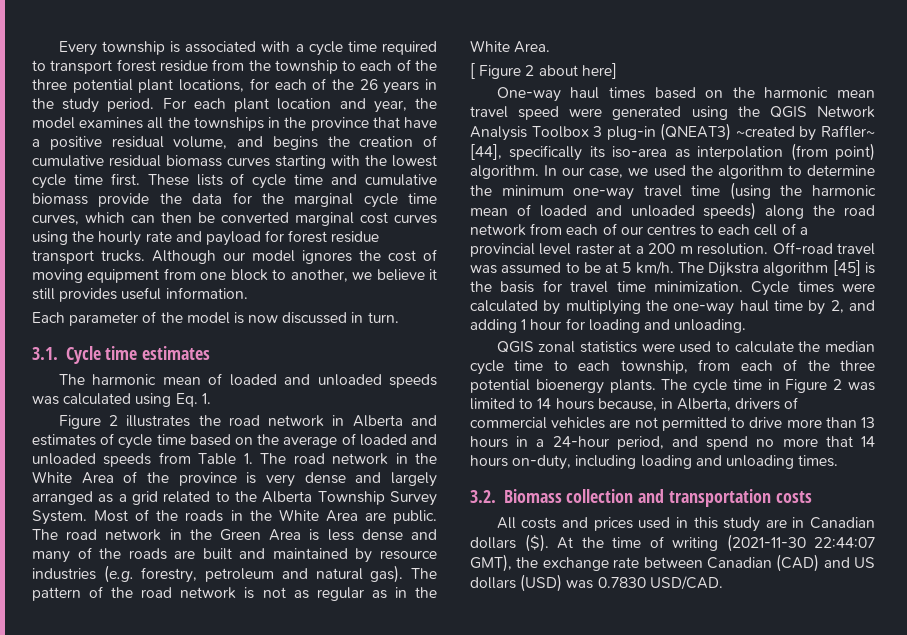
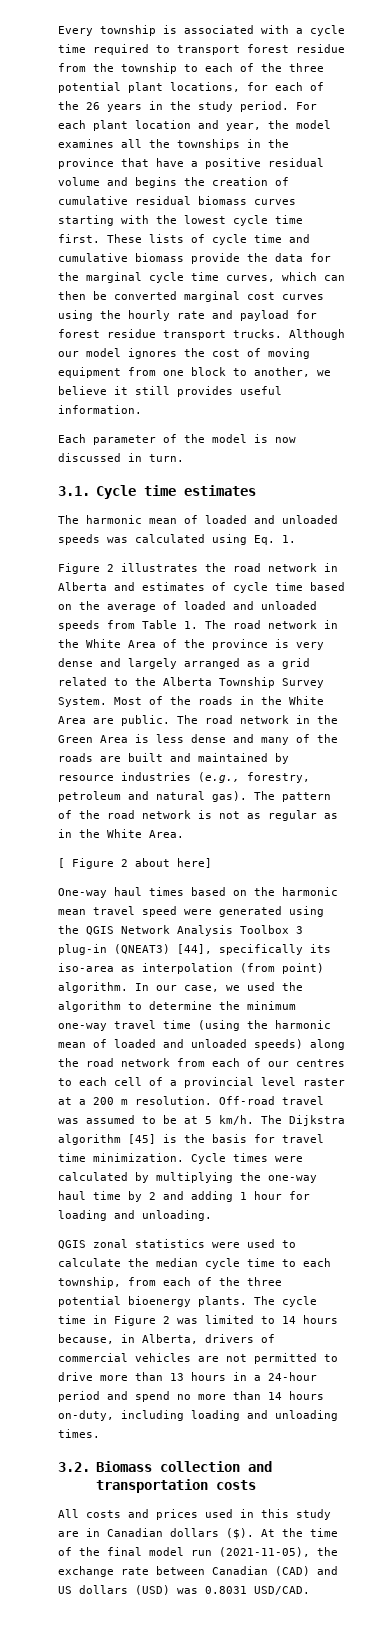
- For each plant location and year, the model examines all the townships in the province that have a positive residual volume, and begins the creation of cumulative residual biomass curves starting with the lowest cycle time first.
+ For each plant location and year, the model examines all the townships in the province that have a positive residual volume and begins the creation of cumulative residual biomass curves starting with the lowest cycle time first.
- The road network in the Green Area is less dense and many of the roads are built and maintained by resource industries (e.g. forestry, petroleum and natural gas).
+ The road network in the Green Area is less dense and many of the roads are built and maintained by resource industries (e.g., forestry, petroleum and natural gas).
- One-way haul times based on the harmonic mean travel speed were generated using the QGIS Network Analysis Toolbox 3 plug-in (QNEAT3) ~created by Raffler~ [44], specifically its iso-area as interpolation (from point) algorithm.
+ One-way haul times based on the harmonic mean travel speed were generated using the QGIS Network Analysis Toolbox 3 plug-in (QNEAT3) [44], specifically its iso-area as interpolation (from point) algorithm.
- Cycle times were calculated by multiplying the one-way haul time by 2, and adding 1 hour for loading and unloading.
+ Cycle times were calculated by multiplying the one-way haul time by 2 and adding 1 hour for loading and unloading.
- The cycle time in Figure 2 was limited to 14 hours because, in Alberta, drivers of commercial vehicles are not permitted to drive more than 13 hours in a 24-hour period, and spend no more that 14 hours on-duty, including loading and unloading times.
+ The cycle time in Figure 2 was limited to 14 hours because, in Alberta, drivers of commercial vehicles are not permitted to drive more than 13 hours in a 24-hour period and spend no more than 14 hours on-duty, including loading and unloading times.
- At the time of writing (2021-11-30 22:44:07 GMT), the exchange rate between Canadian (CAD) and US dollars (USD) was 0.7830 USD/CAD.
+ At the time of the final model run (2021-11-05), the exchange rate between Canadian (CAD) and US dollars (USD) was 0.8031 USD/CAD.

